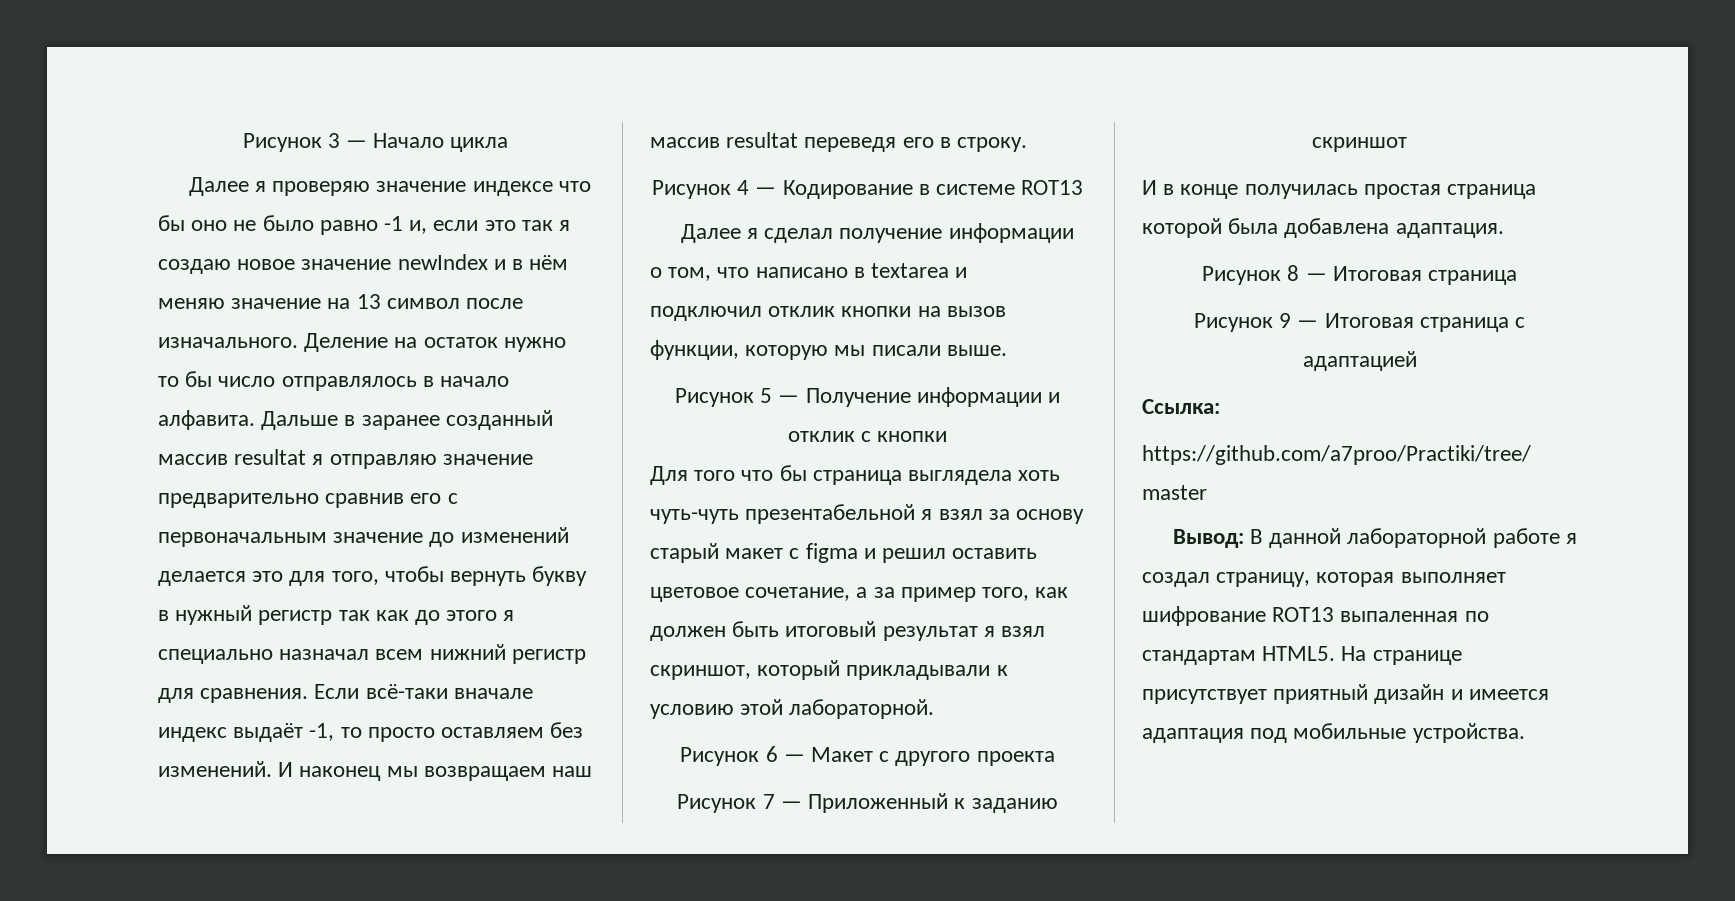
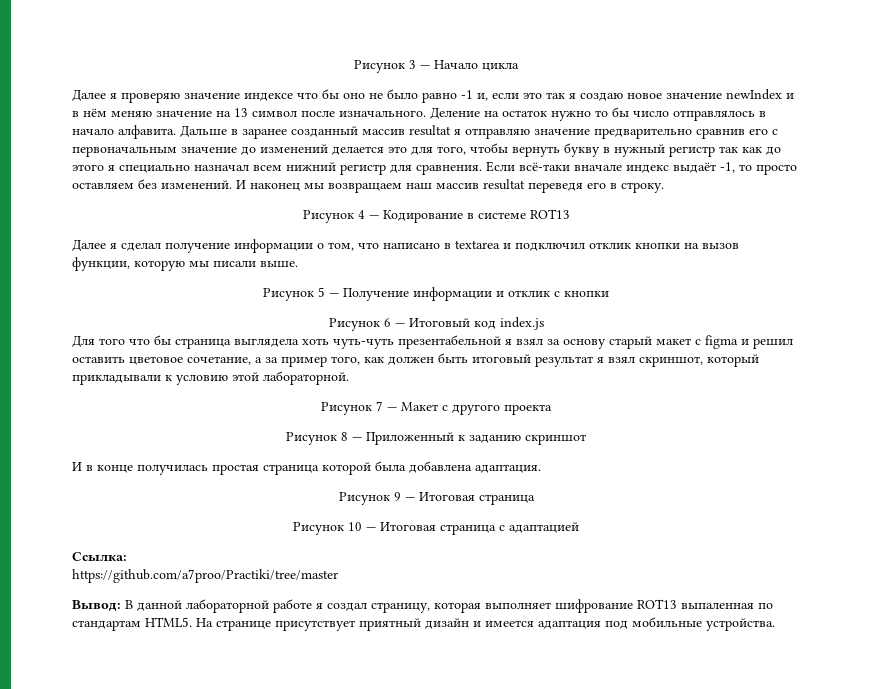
+ Рисунок 6 — Итоговый код index.js
- Рисунок 6 — Макет с другого проекта
+ Рисунок 7 — Макет с другого проекта
- Рисунок 7 — Приложенный к заданию скриншот
+ Рисунок 8 — Приложенный к заданию скриншот
- Рисунок 8 — Итоговая страница
+ Рисунок 9 — Итоговая страница
- Рисунок 9 — Итоговая страница с адаптацией
+ Рисунок 10 — Итоговая страница с адаптацией

